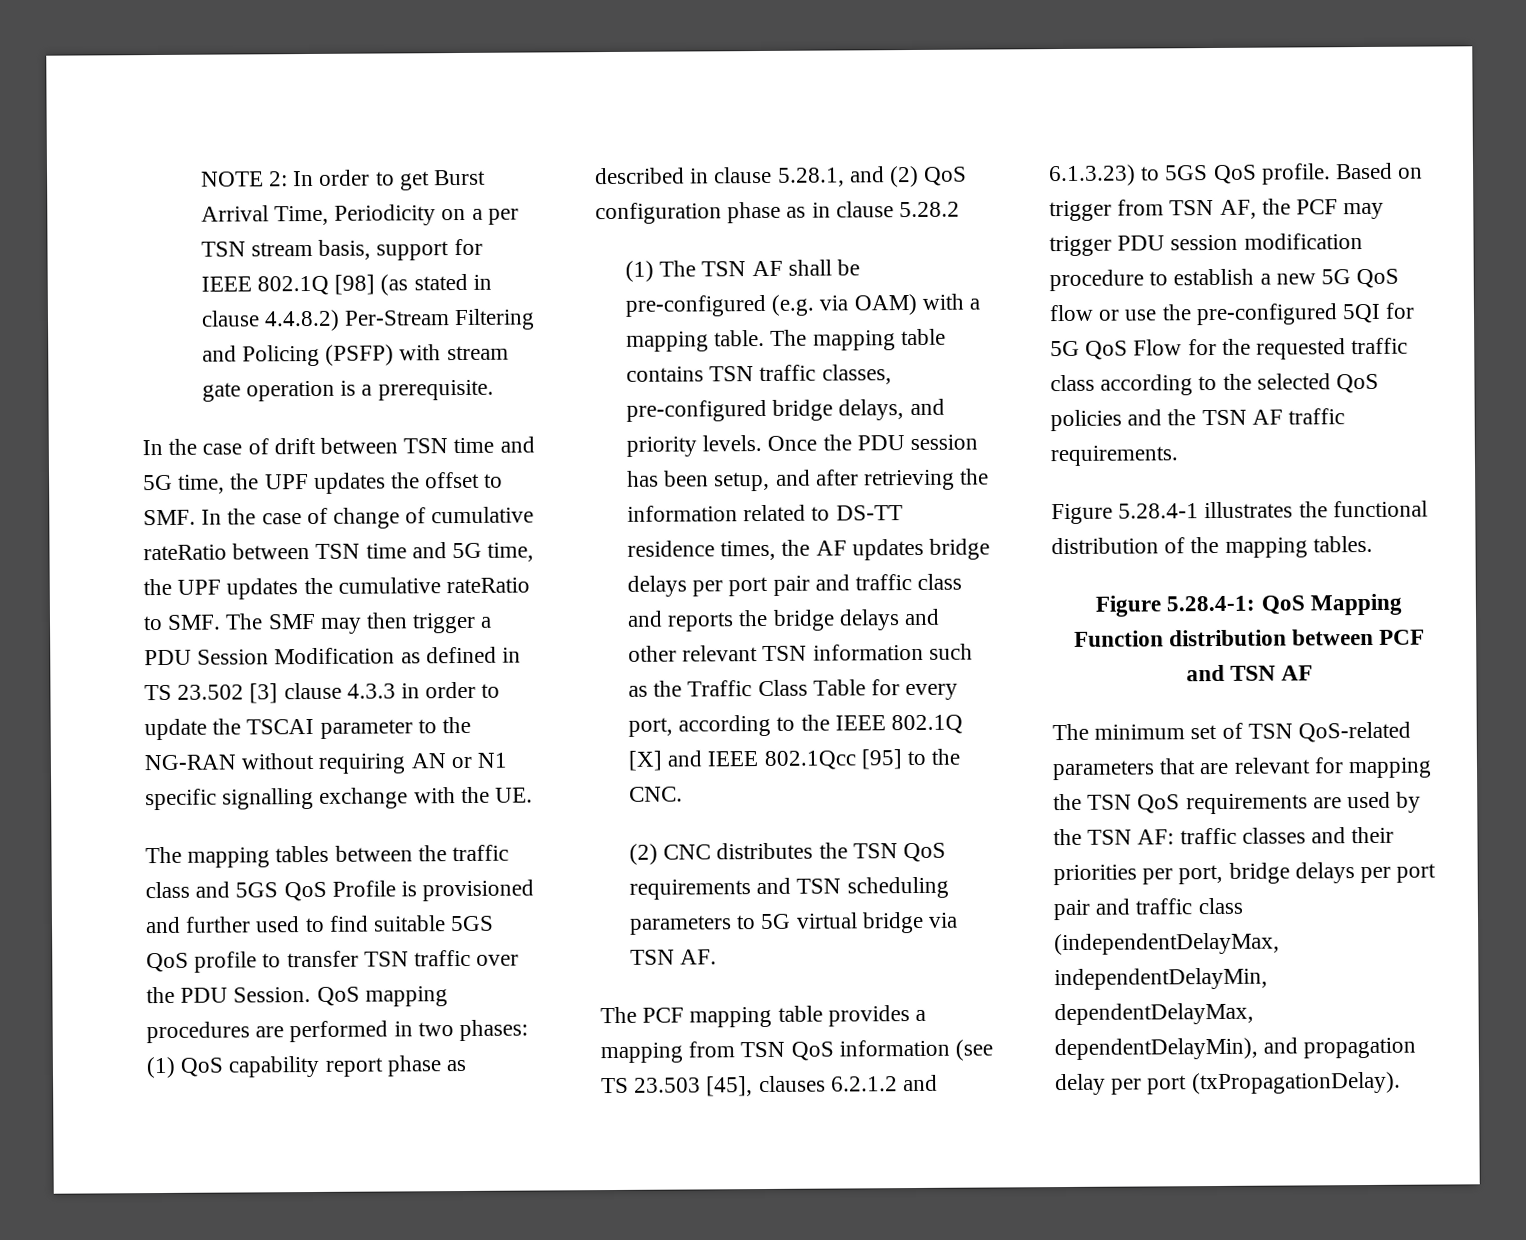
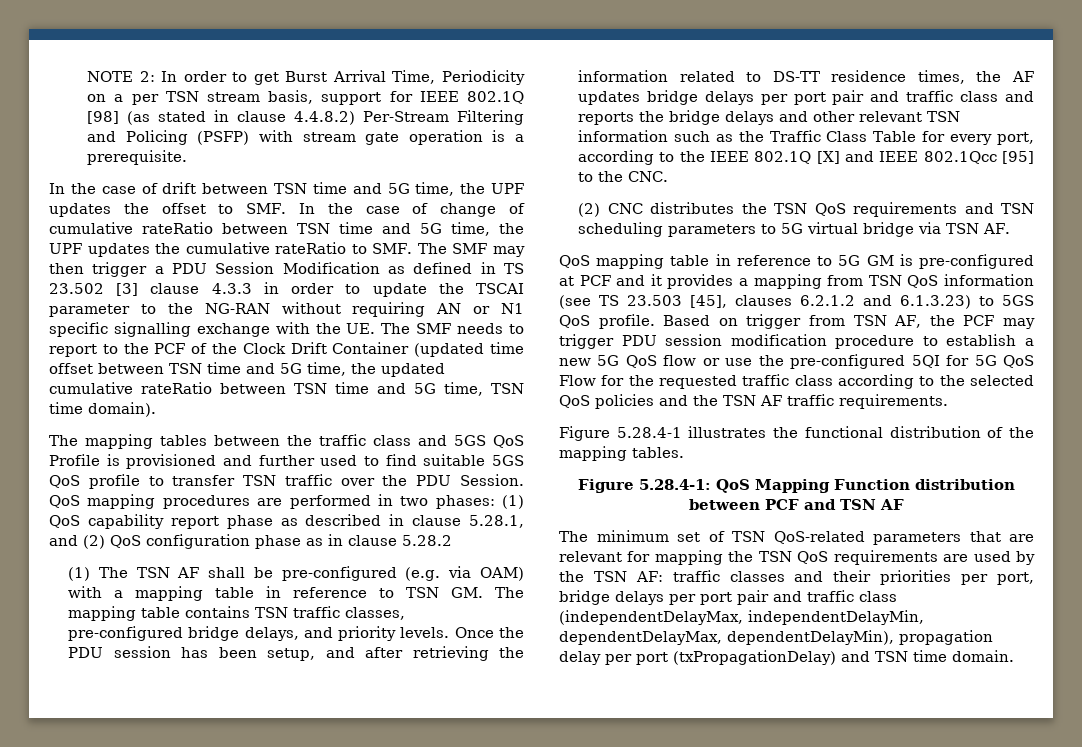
- In the case of drift between TSN time and 5G time, the UPF updates the offset to SMF. In the case of change of cumulative rateRatio between TSN time and 5G time, the UPF updates the cumulative rateRatio to SMF. The SMF may then trigger a PDU Session Modification as defined in TS 23.502 [3] clause 4.3.3 in order to update the TSCAI parameter to the NG-RAN without requiring AN or N1 specific signalling exchange with the UE.
+ In the case of drift between TSN time and 5G time, the UPF updates the offset to SMF. In the case of change of cumulative rateRatio between TSN time and 5G time, the UPF updates the cumulative rateRatio to SMF. The SMF may then trigger a PDU Session Modification as defined in TS 23.502 [3] clause 4.3.3 in order to update the TSCAI parameter to the NG-RAN without requiring AN or N1 specific signalling exchange with the UE. The SMF needs to report to the PCF of the Clock Drift Container (updated time offset between TSN time and 5G time, the updated cumulative rateRatio between TSN time and 5G time, TSN time domain).
- (1) The TSN AF shall be pre-configured (e.g. via OAM) with a mapping table. The mapping table contains TSN traffic classes, pre-configured bridge delays, and priority levels.
+ (1) The TSN AF shall be pre-configured (e.g. via OAM) with a mapping table in reference to TSN GM. The mapping table contains TSN traffic classes, pre-configured bridge delays, and priority levels.
- The PCF mapping table provides a mapping from TSN QoS information (see TS 23.503 [45], clauses 6.2.1.2 and 6.1.3.23) to 5GS QoS profile.
+ QoS mapping table in reference to 5G GM is pre-configured at PCF and it provides a mapping from TSN QoS information (see TS 23.503 [45], clauses 6.2.1.2 and 6.1.3.23) to 5GS QoS profile.
- The minimum set of TSN QoS-related parameters that are relevant for mapping the TSN QoS requirements are used by the TSN AF: traffic classes and their priorities per port, bridge delays per port pair and traffic class (independentDelayMax, independentDelayMin, dependentDelayMax, dependentDelayMin), and propagation delay per port (txPropagationDelay).
+ The minimum set of TSN QoS-related parameters that are relevant for mapping the TSN QoS requirements are used by the TSN AF: traffic classes and their priorities per port, bridge delays per port pair and traffic class (independentDelayMax, independentDelayMin, dependentDelayMax, dependentDelayMin), propagation delay per port (txPropagationDelay) and TSN time domain.

